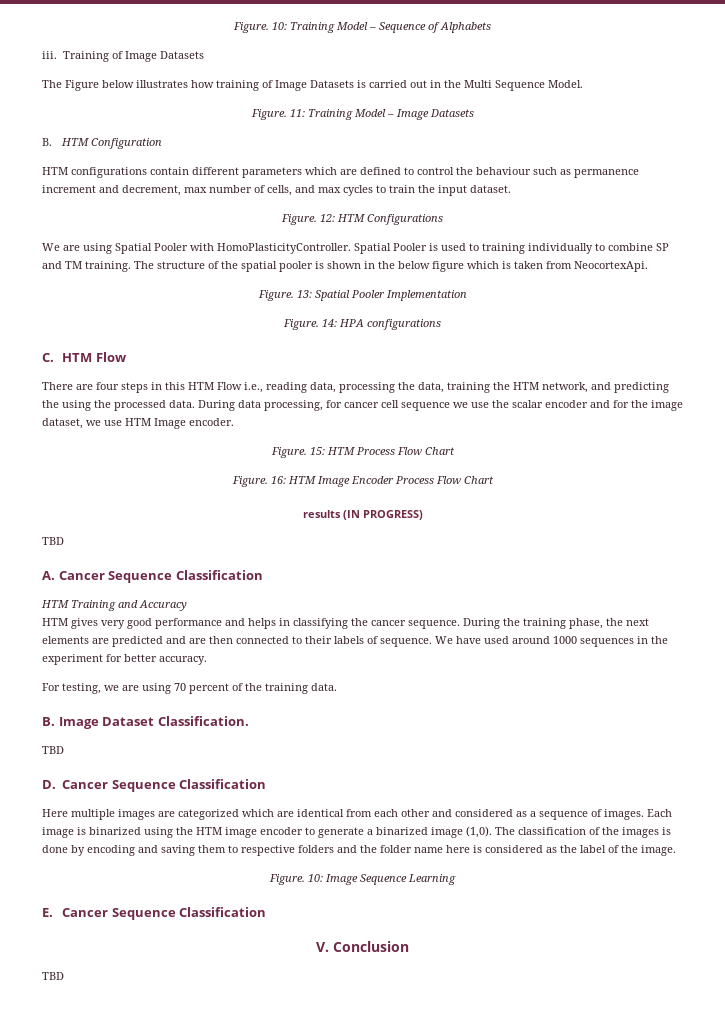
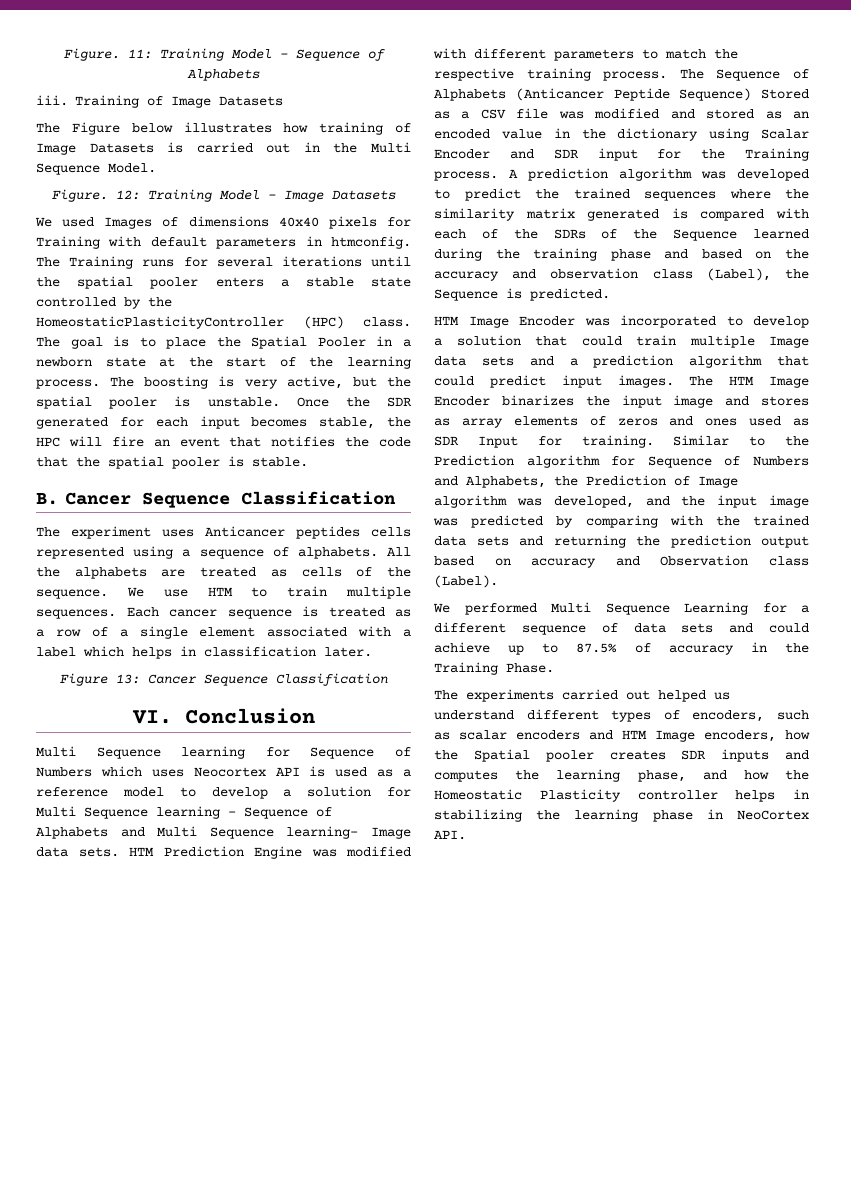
- Figure. 10: Training Model – Sequence of Alphabets
+ Figure. 11: Training Model – Sequence of Alphabets
- 11: Training Model – Image Datasets
+ 12: Training Model – Image Datasets
- B. HTM Configuration
- HTM configurations contain different parameters which are defined to control the behaviour such as permanence increment and decrement, max number of cells, and max cycles to train the input dataset.
- Figure. 12: HTM Configurations
- We are using Spatial Pooler with HomoPlasticityController. Spatial Pooler is used to training individually to combine SP and TM training. The structure of the spatial pooler is shown in the below figure which is taken from NeocortexApi.
- Figure. 13: Spatial Pooler Implementation
- Figure. 14: HPA configurations
- C. HTM Flow
- There are four steps in this HTM Flow i.e., reading data, processing the data, training the HTM network, and predicting the using the processed data. During data processing, for cancer cell sequence we use the scalar encoder and for the image dataset, we use HTM Image encoder.
- Figure. 15: HTM Process Flow Chart
- Figure. 16: HTM Image Encoder Process Flow Chart
- results (IN PROGRESS)
- TBD
- A. Cancer Sequence Classification
- HTM Training and Accuracy
- HTM gives very good performance and helps in classifying the cancer sequence. During the training phase, the next elements are predicted and are then connected to their labels of sequence. We have used around 1000 sequences in the experiment for better accuracy.
- For testing, we are using 70 percent of the training data.
- B. Image Dataset Classification.
- TBD
- D. Cancer Sequence Classification
- Here multiple images are categorized which are identical from each other and considered as a sequence of images. Each image is binarized using the HTM image encoder to generate a binarized image (1,0). The classification of the images is done by encoding and saving them to respective folders and the folder name here is considered as the label of the image.
- Figure. 10: Image Sequence Learning
- E. Cancer Sequence Classification
- V. Conclusion
- TBD
+ We used Images of dimensions 40x40 pixels for Training with default parameters in htmconfig. The Training runs for several iterations until the spatial pooler enters a stable state controlled by the HomeostaticPlasticityController (HPC) class. The goal is to place the Spatial Pooler in a newborn state at the start of the learning process. The boosting is very active, but the spatial pooler is unstable. Once the SDR generated for each input becomes stable, the HPC will fire an event that notifies the code that the spatial pooler is stable.
+ B. Cancer Sequence Classification
+ The experiment uses Anticancer peptides cells represented using a sequence of alphabets. All the alphabets are treated as cells of the sequence. We use HTM to train multiple sequences. Each cancer sequence is treated as a row of a single element associated with a label which helps in classification later.
+ Figure 13: Cancer Sequence Classification
+ VI. Conclusion
+ Multi Sequence learning for Sequence of Numbers which uses Neocortex API is used as a reference model to develop a solution for Multi Sequence learning - Sequence of Alphabets and Multi Sequence learning- Image data sets. HTM Prediction Engine was modified with different parameters to match the respective training process. The Sequence of Alphabets (Anticancer Peptide Sequence) Stored as a CSV file was modified and stored as an encoded value in the dictionary using Scalar Encoder and SDR input for the Training process. A prediction algorithm was developed to predict the trained sequences where the similarity matrix generated is compared with each of the SDRs of the Sequence learned during the training phase and based on the accuracy and observation class (Label), the Sequence is predicted.
+ HTM Image Encoder was incorporated to develop a solution that could train multiple Image data sets and a prediction algorithm that could predict input images. The HTM Image Encoder binarizes the input image and stores as array elements of zeros and ones used as SDR Input for training. Similar to the Prediction algorithm for Sequence of Numbers and Alphabets, the Prediction of Image algorithm was developed, and the input image was predicted by comparing with the trained data sets and returning the prediction output based on accuracy and Observation class (Label).
+ We performed Multi Sequence Learning for a different sequence of data sets and could achieve up to 87.5% of accuracy in the Training Phase.
+ The experiments carried out helped us understand different types of encoders, such as scalar encoders and HTM Image encoders, how the Spatial pooler creates SDR inputs and computes the learning phase, and how the Homeostatic Plasticity controller helps in stabilizing the learning phase in NeoCortex API.

